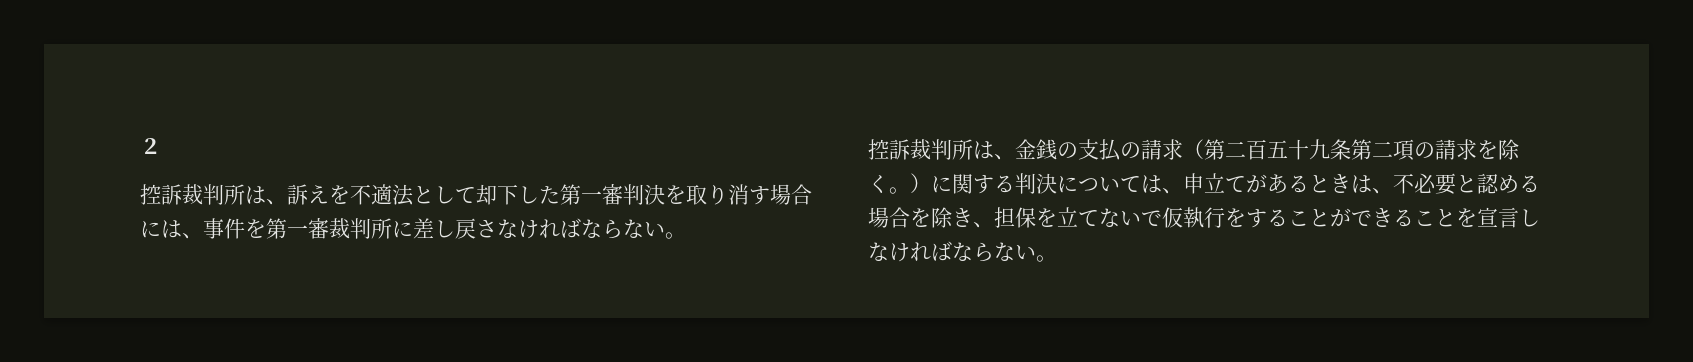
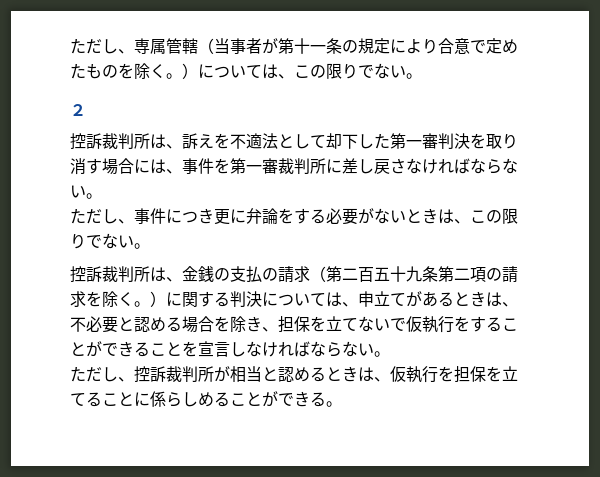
+ ただし、専属管轄（当事者が第十一条の規定により合意で定めたものを除く。）については、この限りでない。
+ ただし、事件につき更に弁論をする必要がないときは、この限りでない。
+ ただし、控訴裁判所が相当と認めるときは、仮執行を担保を立てることに係らしめることができる。

